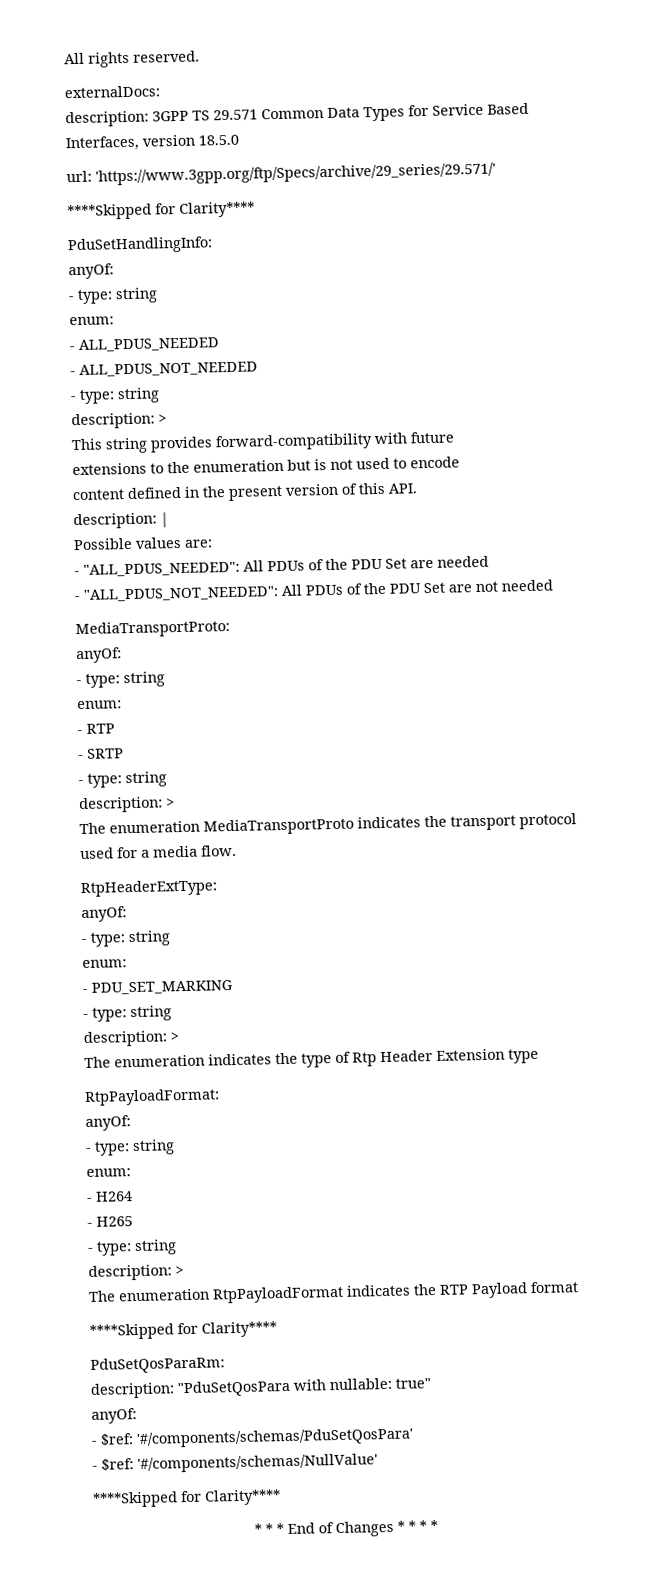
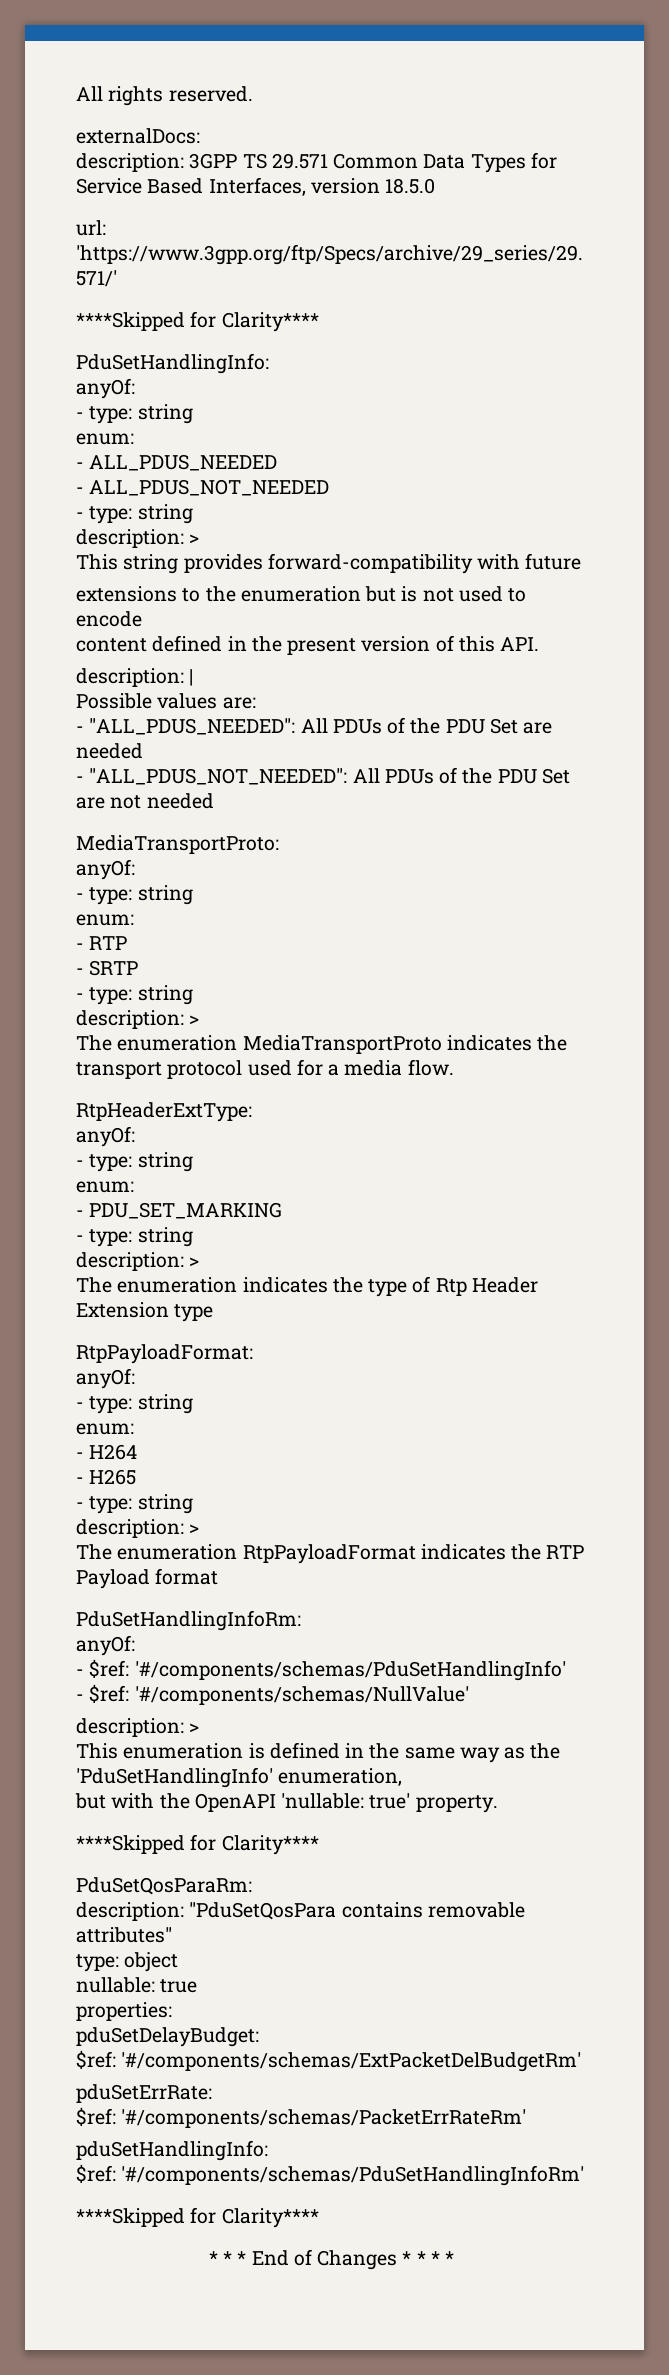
+ PduSetHandlingInfoRm:
+ anyOf:
+ - $ref: '#/components/schemas/PduSetHandlingInfo'
+ - $ref: '#/components/schemas/NullValue'
+ description: >
+ This enumeration is defined in the same way as the 'PduSetHandlingInfo' enumeration,
+ but with the OpenAPI 'nullable: true' property.
- description: "PduSetQosPara with nullable: true"
- anyOf:
- - $ref: '#/components/schemas/PduSetQosPara'
- - $ref: '#/components/schemas/NullValue'
+ description: "PduSetQosPara contains removable attributes"
+ type: object
+ nullable: true
+ properties:
+ pduSetDelayBudget:
+ $ref: '#/components/schemas/ExtPacketDelBudgetRm'
+ pduSetErrRate:
+ $ref: '#/components/schemas/PacketErrRateRm'
+ pduSetHandlingInfo:
+ $ref: '#/components/schemas/PduSetHandlingInfoRm'

